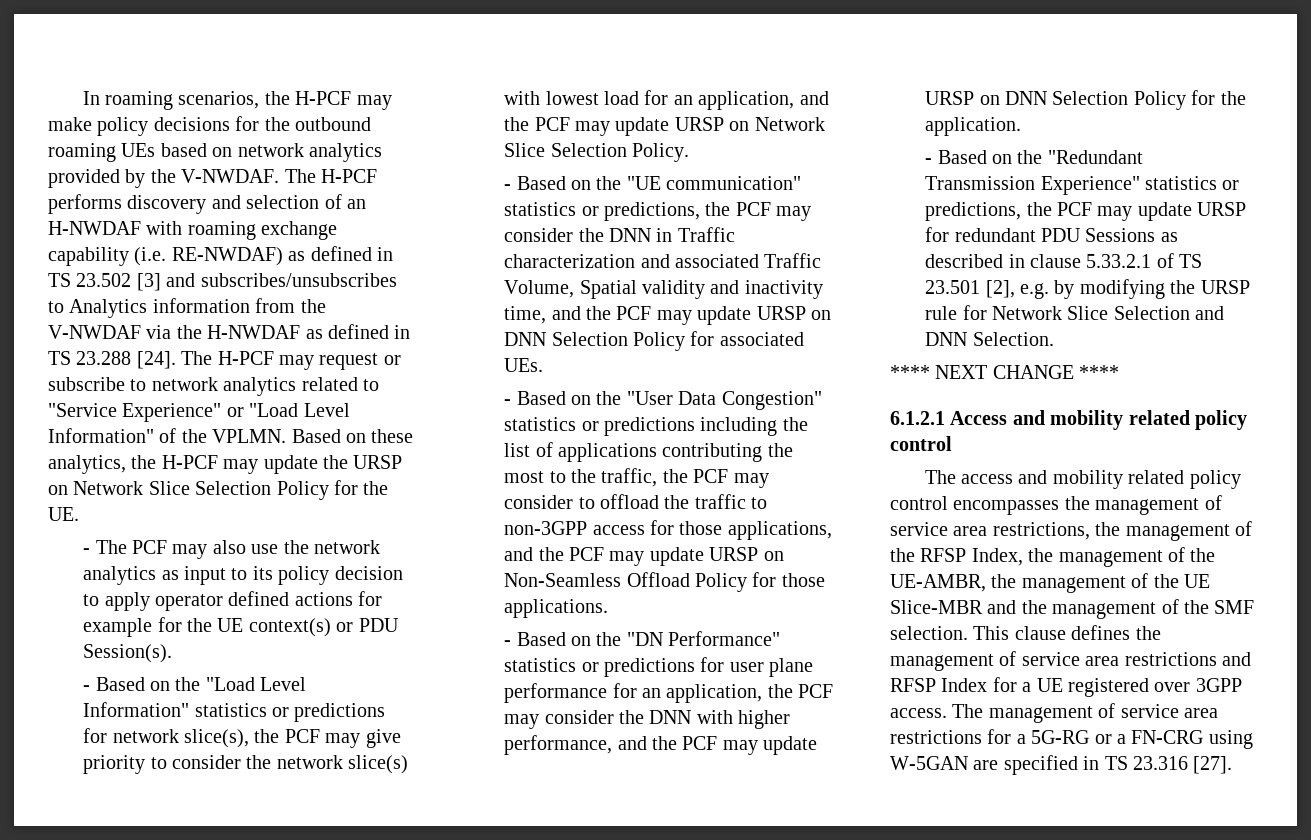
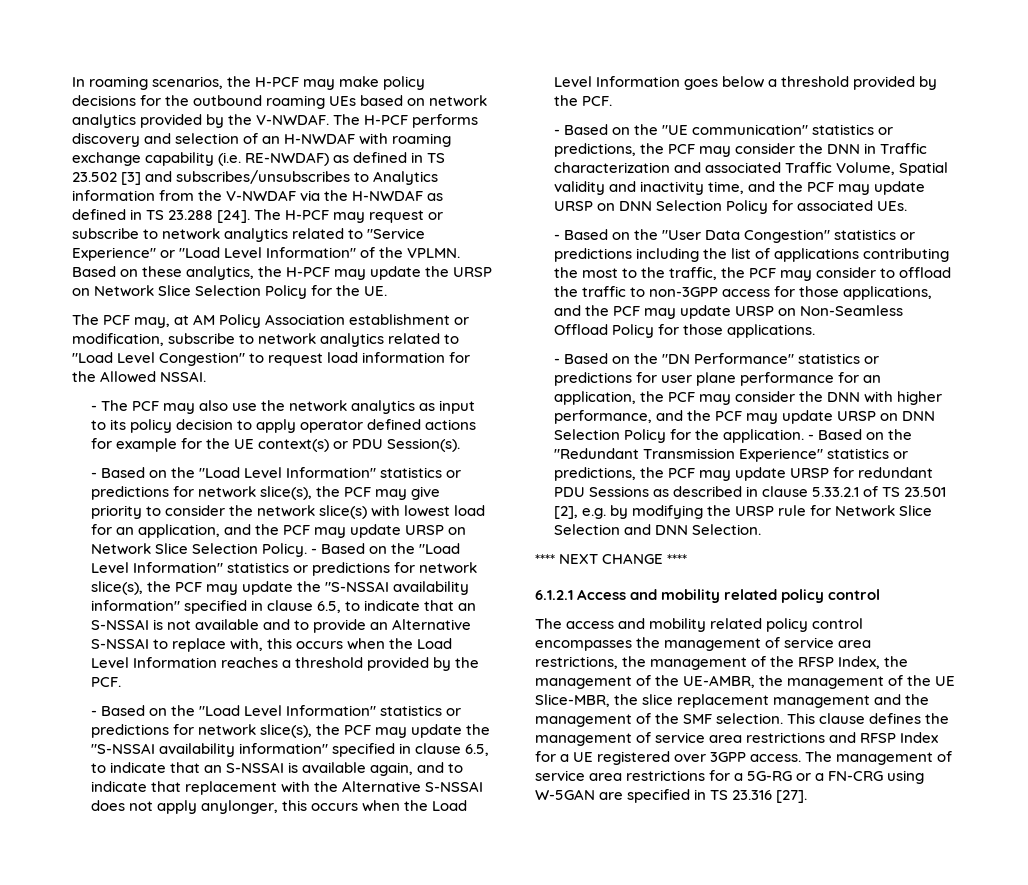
+ The PCF may, at AM Policy Association establishment or modification, subscribe to network analytics related to "Load Level Congestion" to request load information for the Allowed NSSAI.
+ - Based on the "Load Level Information" statistics or predictions for network slice(s), the PCF may update the "S-NSSAI availability information" specified in clause 6.5, to indicate that an S-NSSAI is not available and to provide an Alternative S-NSSAI to replace with, this occurs when the Load Level Information reaches a threshold provided by the PCF.
+ - Based on the "Load Level Information" statistics or predictions for network slice(s), the PCF may update the "S-NSSAI availability information" specified in clause 6.5, to indicate that an S-NSSAI is available again, and to indicate that replacement with the Alternative S-NSSAI does not apply anylonger, this occurs when the Load Level Information goes below a threshold provided by the PCF.
- - Based on the "DN Performance" statistics or predictions for user plane performance for an application, the PCF may consider the DNN with higher performance, and the PCF may update URSP on DNN Selection Policy for the application.
- - Based on the "Redundant Transmission Experience" statistics or predictions, the PCF may update URSP for redundant PDU Sessions as described in clause 5.33.2.1 of TS 23.501 [2], e.g. by modifying the URSP rule for Network Slice Selection and DNN Selection.
+ - Based on the "DN Performance" statistics or predictions for user plane performance for an application, the PCF may consider the DNN with higher performance, and the PCF may update URSP on DNN Selection Policy for the application. - Based on the "Redundant Transmission Experience" statistics or predictions, the PCF may update URSP for redundant PDU Sessions as described in clause 5.33.2.1 of TS 23.501 [2], e.g. by modifying the URSP rule for Network Slice Selection and DNN Selection.
- The access and mobility related policy control encompasses the management of service area restrictions, the management of the RFSP Index, the management of the UE-AMBR, the management of the UE Slice-MBR and the management of the SMF selection.
+ The access and mobility related policy control encompasses the management of service area restrictions, the management of the RFSP Index, the management of the UE-AMBR, the management of the UE Slice-MBR, the slice replacement management and the management of the SMF selection.

